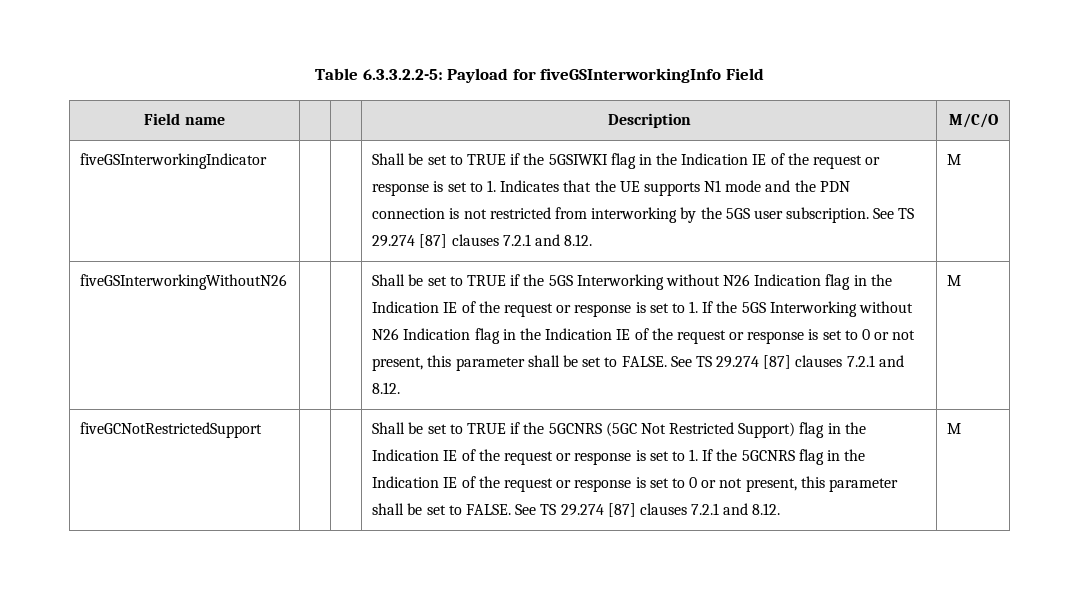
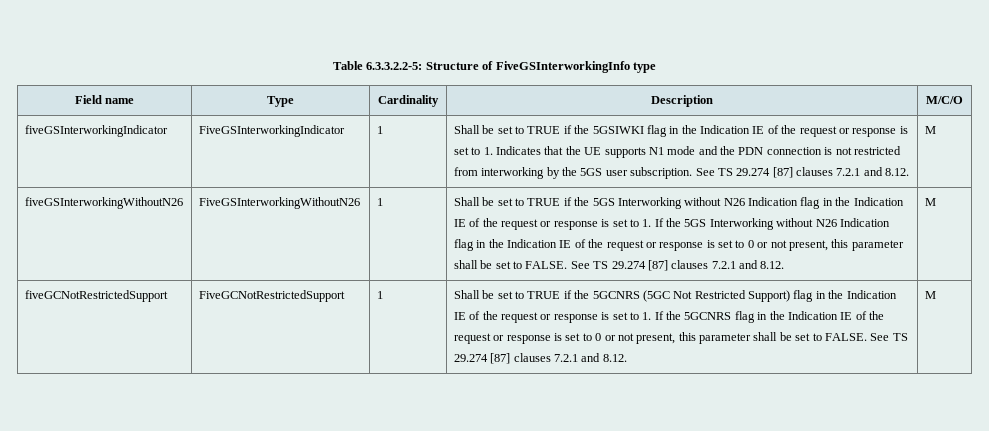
- Table 6.3.3.2.2-5: Payload for fiveGSInterworkingInfo Field
+ Table 6.3.3.2.2-5: Structure of FiveGSInterworkingInfo type
- Field name | | | Description | M/C/O
+ Field name | Type | Cardinality | Description | M/C/O
+ FiveGSInterworkingIndicator | 1
+ FiveGSInterworkingWithoutN26 | 1
+ FiveGCNotRestrictedSupport | 1

